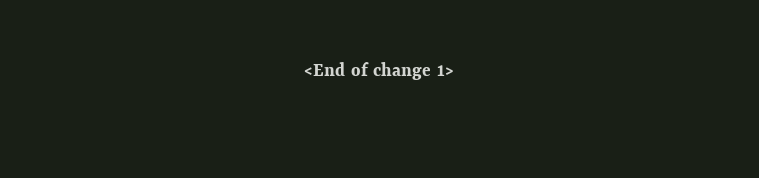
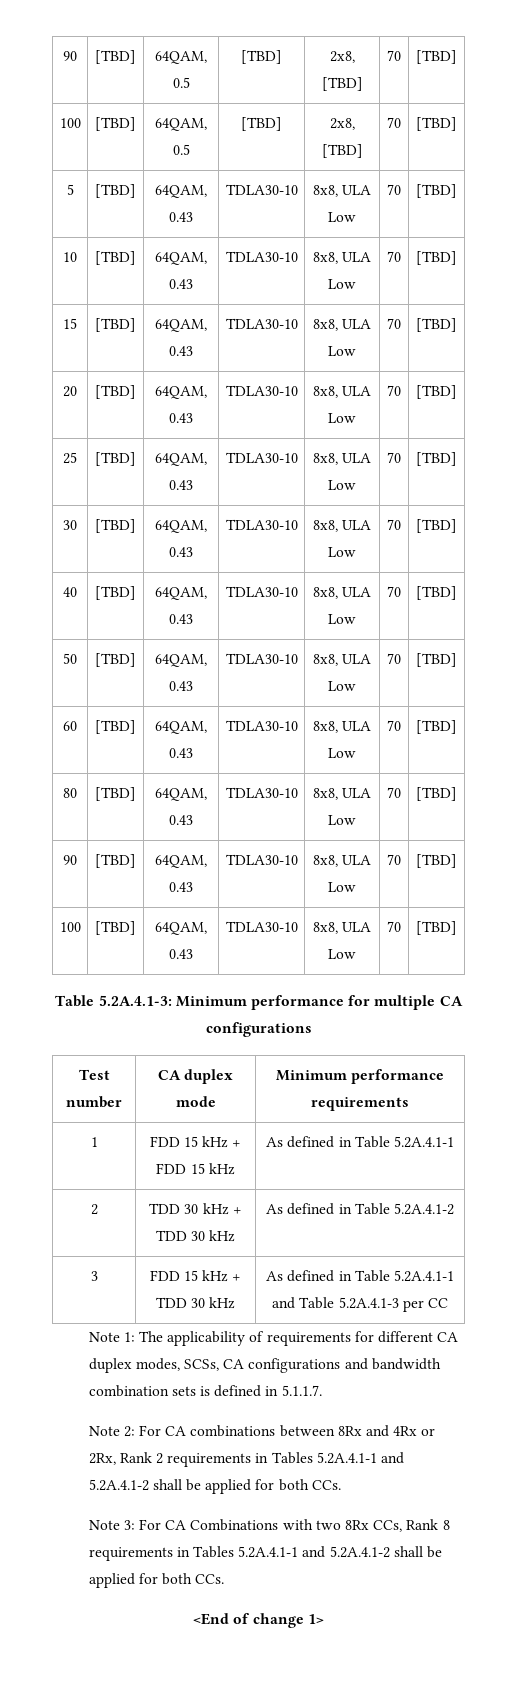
+ 90 | [TBD] | 64QAM, 0.5 | [TBD] | 2x8, [TBD] | 70 | [TBD]
+ 100 | [TBD] | 64QAM, 0.5 | [TBD] | 2x8, [TBD] | 70 | [TBD]
+ 5 | [TBD] | 64QAM, 0.43 | TDLA30-10 | 8x8, ULA Low | 70 | [TBD]
+ 10 | [TBD] | 64QAM, 0.43 | TDLA30-10 | 8x8, ULA Low | 70 | [TBD]
+ 15 | [TBD] | 64QAM, 0.43 | TDLA30-10 | 8x8, ULA Low | 70 | [TBD]
+ 20 | [TBD] | 64QAM, 0.43 | TDLA30-10 | 8x8, ULA Low | 70 | [TBD]
+ 25 | [TBD] | 64QAM, 0.43 | TDLA30-10 | 8x8, ULA Low | 70 | [TBD]
+ 30 | [TBD] | 64QAM, 0.43 | TDLA30-10 | 8x8, ULA Low | 70 | [TBD]
+ 40 | [TBD] | 64QAM, 0.43 | TDLA30-10 | 8x8, ULA Low | 70 | [TBD]
+ 50 | [TBD] | 64QAM, 0.43 | TDLA30-10 | 8x8, ULA Low | 70 | [TBD]
+ 60 | [TBD] | 64QAM, 0.43 | TDLA30-10 | 8x8, ULA Low | 70 | [TBD]
+ 80 | [TBD] | 64QAM, 0.43 | TDLA30-10 | 8x8, ULA Low | 70 | [TBD]
+ 90 | [TBD] | 64QAM, 0.43 | TDLA30-10 | 8x8, ULA Low | 70 | [TBD]
+ 100 | [TBD] | 64QAM, 0.43 | TDLA30-10 | 8x8, ULA Low | 70 | [TBD]
+ Table 5.2A.4.1-3: Minimum performance for multiple CA configurations
+ Test number | CA duplex mode | Minimum performance requirements
+ 1 | FDD 15 kHz + FDD 15 kHz | As defined in Table 5.2A.4.1-1
+ 2 | TDD 30 kHz + TDD 30 kHz | As defined in Table 5.2A.4.1-2
+ 3 | FDD 15 kHz + TDD 30 kHz | As defined in Table 5.2A.4.1-1 and Table 5.2A.4.1-3 per CC
+ Note 1: The applicability of requirements for different CA duplex modes, SCSs, CA configurations and bandwidth combination sets is defined in 5.1.1.7.
+ Note 2: For CA combinations between 8Rx and 4Rx or 2Rx, Rank 2 requirements in Tables 5.2A.4.1-1 and 5.2A.4.1-2 shall be applied for both CCs.
+ Note 3: For CA Combinations with two 8Rx CCs, Rank 8 requirements in Tables 5.2A.4.1-1 and 5.2A.4.1-2 shall be applied for both CCs.

